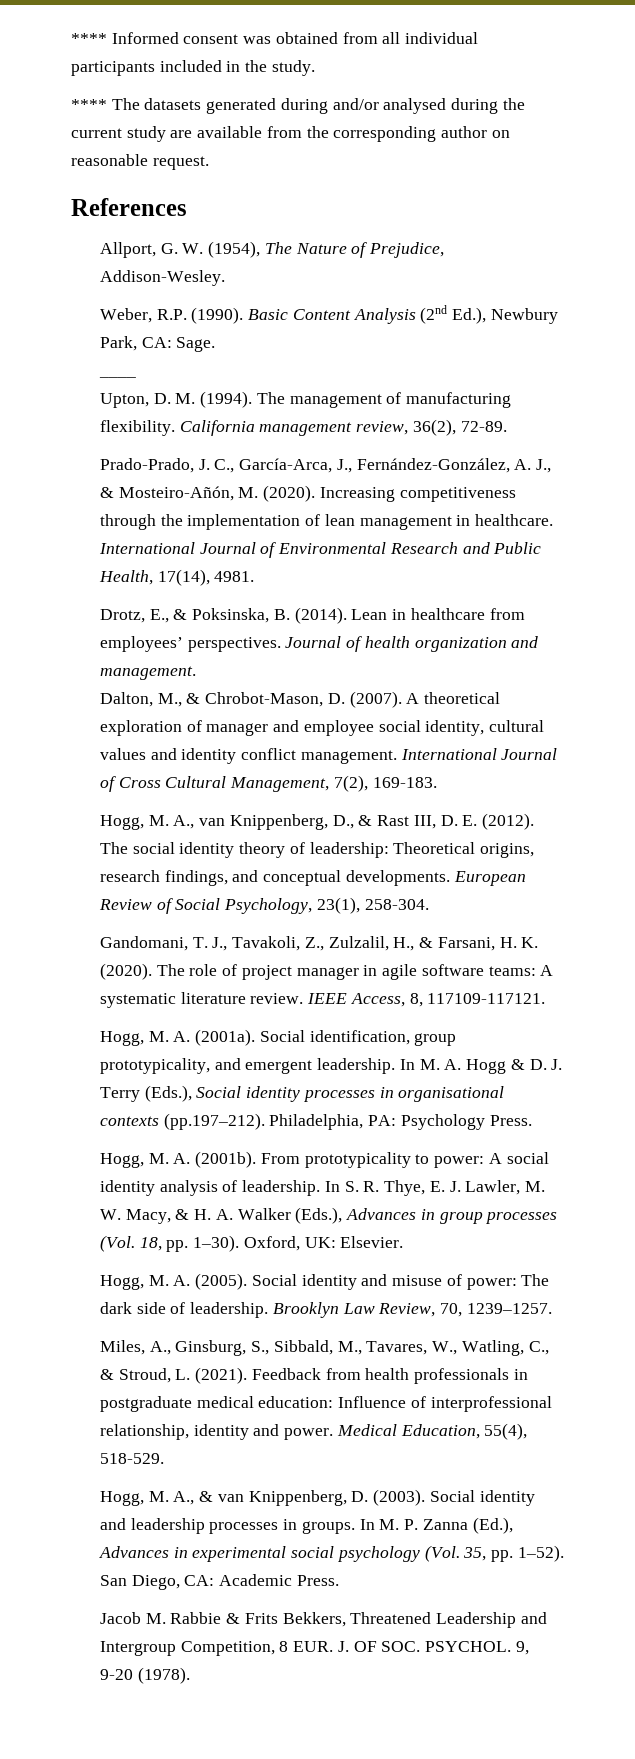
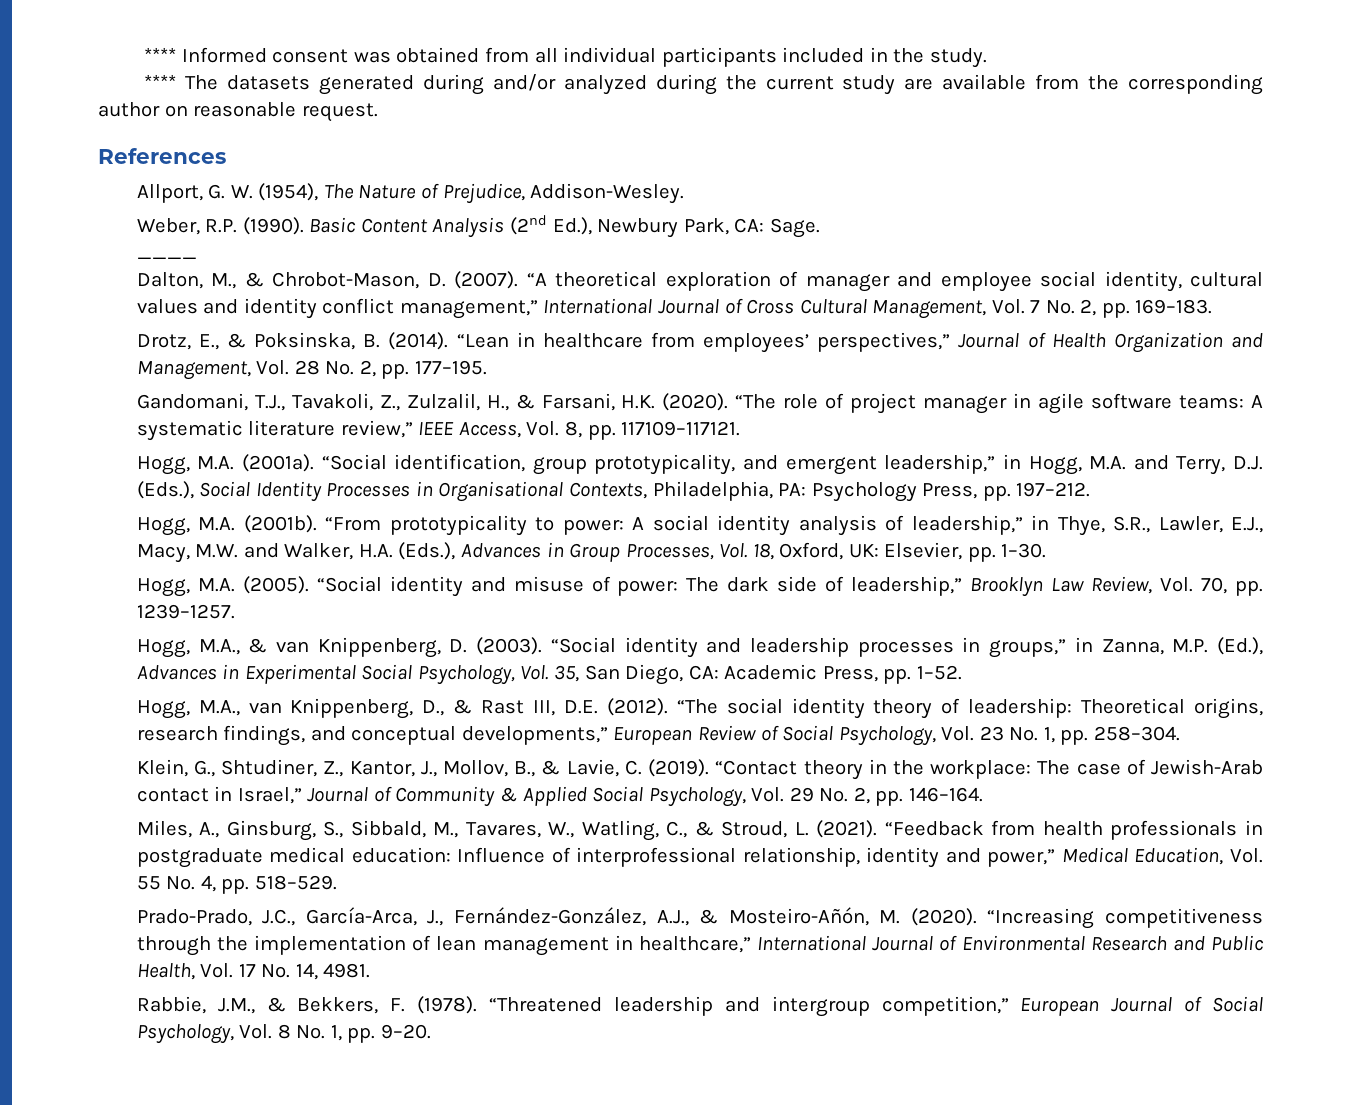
- **** The datasets generated during and/or analysed during the current study are available from the corresponding author on reasonable request.
+ **** The datasets generated during and/or analyzed during the current study are available from the corresponding author on reasonable request.
- Upton, D. M. (1994). The management of manufacturing flexibility. California management review, 36(2), 72-89.
- Prado-Prado, J. C., García-Arca, J., Fernández-González, A. J., & Mosteiro-Añón, M. (2020). Increasing competitiveness through the implementation of lean management in healthcare. International Journal of Environmental Research and Public Health, 17(14), 4981.
- Drotz, E., & Poksinska, B. (2014). Lean in healthcare from employees’ perspectives. Journal of health organization and management.
- A theoretical exploration of manager and employee social identity, cultural values and identity conflict management. International Journal of Cross Cultural Management, 7(2), 169-183.
- Hogg, M. A., van Knippenberg, D., & Rast III, D. E. (2012). The social identity theory of leadership: Theoretical origins, research findings, and conceptual developments. European Review of Social Psychology, 23(1), 258-304.
- Gandomani, T. J., Tavakoli, Z., Zulzalil, H., & Farsani, H. K. (2020). The role of project manager in agile software teams: A systematic literature review. IEEE Access, 8, 117109-117121.
- Hogg, M. A. (2001a). Social identification, group prototypicality, and emergent leadership. In M. A. Hogg & D. J. Terry (Eds.), Social identity processes in organisational contexts (pp.197–212). Philadelphia, PA: Psychology Press.
- Hogg, M. A. (2001b). From prototypicality to power: A social identity analysis of leadership. In S. R. Thye, E. J. Lawler, M. W. Macy, & H. A. Walker (Eds.), Advances in group processes (Vol. 18, pp. 1–30). Oxford, UK: Elsevier.
- Hogg, M. A. (2005). Social identity and misuse of power: The dark side of leadership. Brooklyn Law Review, 70, 1239–1257.
+ “A theoretical exploration of manager and employee social identity, cultural values and identity conflict management,” International Journal of Cross Cultural Management, Vol. 7 No. 2, pp. 169–183.
+ Drotz, E., & Poksinska, B. (2014). “Lean in healthcare from employees’ perspectives,” Journal of Health Organization and Management, Vol. 28 No. 2, pp. 177–195.
+ Gandomani, T.J., Tavakoli, Z., Zulzalil, H., & Farsani, H.K. (2020). “The role of project manager in agile software teams: A systematic literature review,” IEEE Access, Vol. 8, pp. 117109–117121.
+ Hogg, M.A. (2001a). “Social identification, group prototypicality, and emergent leadership,” in Hogg, M.A. and Terry, D.J. (Eds.), Social Identity Processes in Organisational Contexts, Philadelphia, PA: Psychology Press, pp. 197–212.
+ Hogg, M.A. (2001b). “From prototypicality to power: A social identity analysis of leadership,” in Thye, S.R., Lawler, E.J., Macy, M.W. and Walker, H.A. (Eds.), Advances in Group Processes, Vol. 18, Oxford, UK: Elsevier, pp. 1–30.
+ Hogg, M.A. (2005). “Social identity and misuse of power: The dark side of leadership,” Brooklyn Law Review, Vol. 70, pp. 1239–1257.
+ Hogg, M.A., & van Knippenberg, D. (2003). “Social identity and leadership processes in groups,” in Zanna, M.P. (Ed.), Advances in Experimental Social Psychology, Vol. 35, San Diego, CA: Academic Press, pp. 1–52.
+ Hogg, M.A., van Knippenberg, D., & Rast III, D.E. (2012). “The social identity theory of leadership: Theoretical origins, research findings, and conceptual developments,” European Review of Social Psychology, Vol. 23 No. 1, pp. 258–304.
+ Klein, G., Shtudiner, Z., Kantor, J., Mollov, B., & Lavie, C. (2019). “Contact theory in the workplace: The case of Jewish-Arab contact in Israel,” Journal of Community & Applied Social Psychology, Vol. 29 No. 2, pp. 146–164.
- Feedback from health professionals in postgraduate medical education: Influence of interprofessional relationship, identity and power. Medical Education, 55(4), 518-529.
- Hogg, M. A., & van Knippenberg, D. (2003). Social identity and leadership processes in groups. In M. P. Zanna (Ed.), Advances in experimental social psychology (Vol. 35, pp. 1–52). San Diego, CA: Academic Press.
- Jacob M. Rabbie & Frits Bekkers, Threatened Leadership and Intergroup Competition, 8 EUR. J. OF SOC. PSYCHOL. 9, 9-20 (1978).
+ “Feedback from health professionals in postgraduate medical education: Influence of interprofessional relationship, identity and power,” Medical Education, Vol. 55 No. 4, pp. 518–529.
+ Prado-Prado, J.C., García-Arca, J., Fernández-González, A.J., & Mosteiro-Añón, M. (2020). “Increasing competitiveness through the implementation of lean management in healthcare,” International Journal of Environmental Research and Public Health, Vol. 17 No. 14, 4981.
+ Rabbie, J.M., & Bekkers, F. (1978). “Threatened leadership and intergroup competition,” European Journal of Social Psychology, Vol. 8 No. 1, pp. 9–20.

